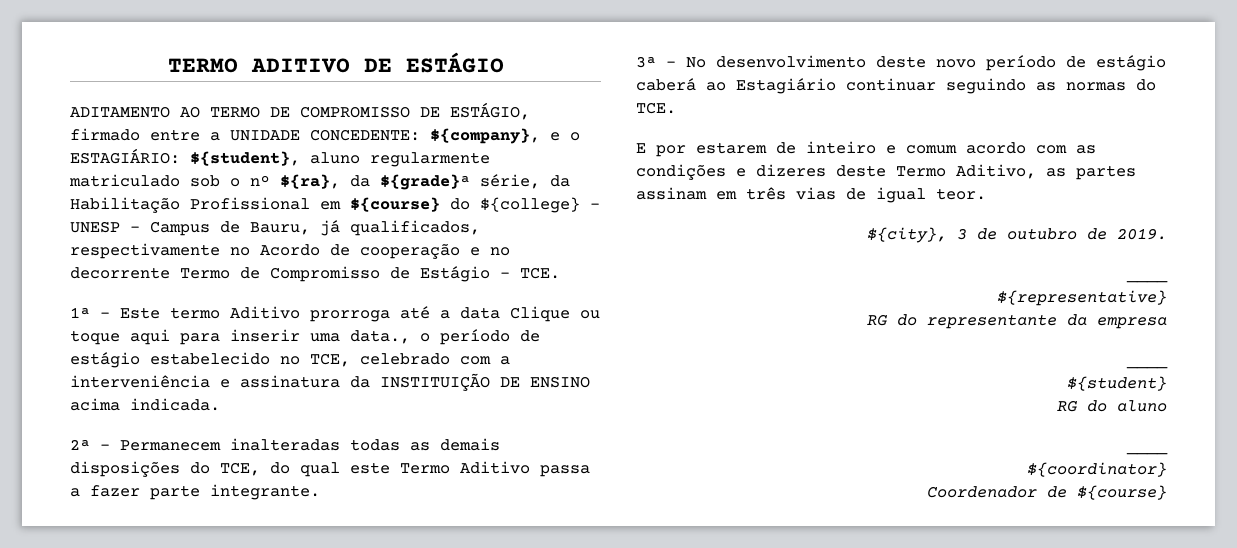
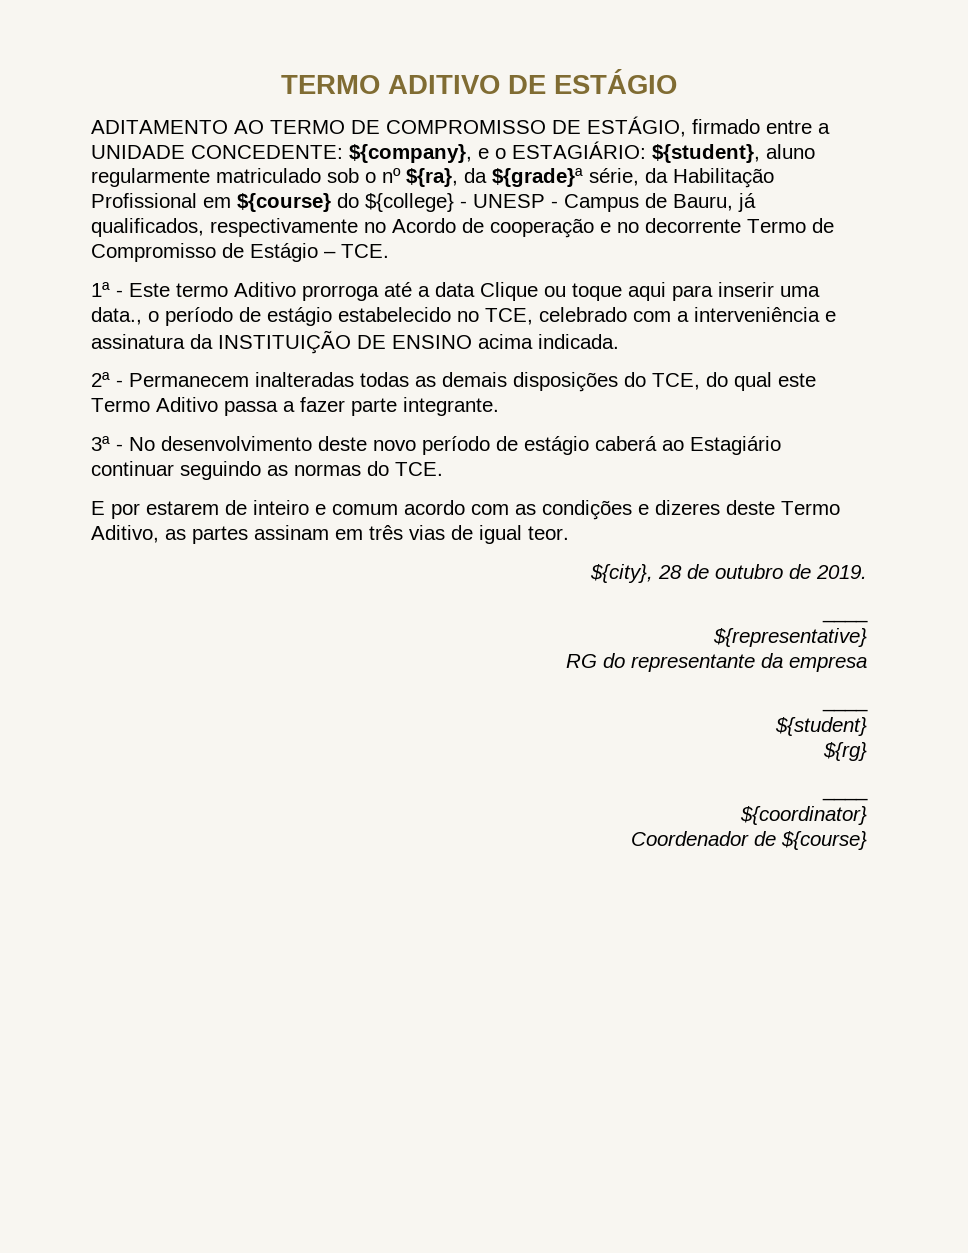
- ${city}, 3 de outubro de 2019.
+ ${city}, 28 de outubro de 2019.
- RG do aluno
+ ${rg}

